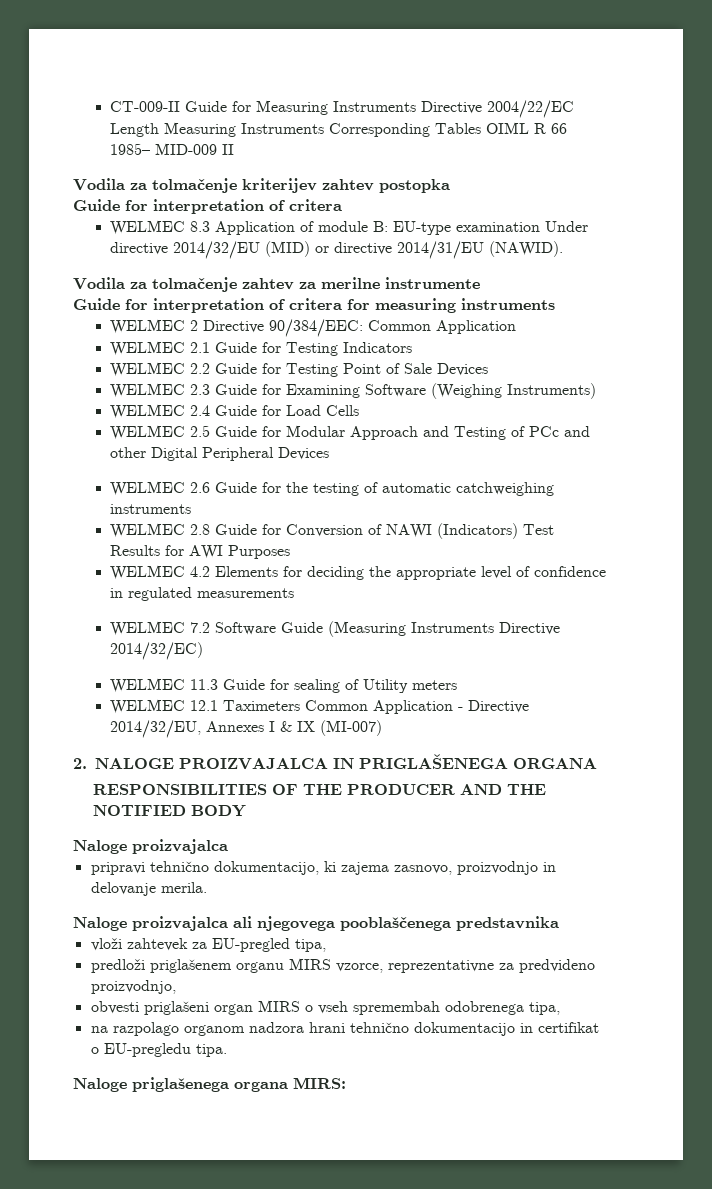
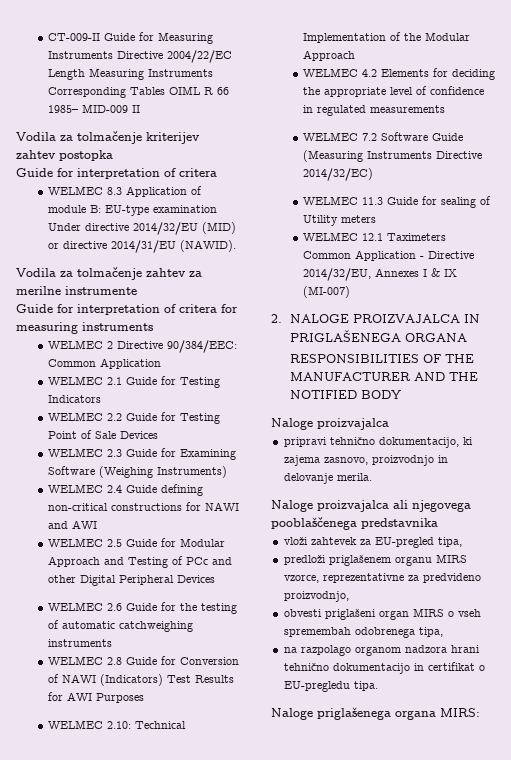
- WELMEC 2.4 Guide for Load Cells
+ WELMEC 2.4 Guide defining non-critical constructions for NAWI and AWI
+ WELMEC 2.10: Technical Implementation of the Modular Approach
- RESPONSIBILITIES OF THE PRODUCER AND THE NOTIFIED BODY
+ RESPONSIBILITIES OF THE MANUFACTURER AND THE NOTIFIED BODY

